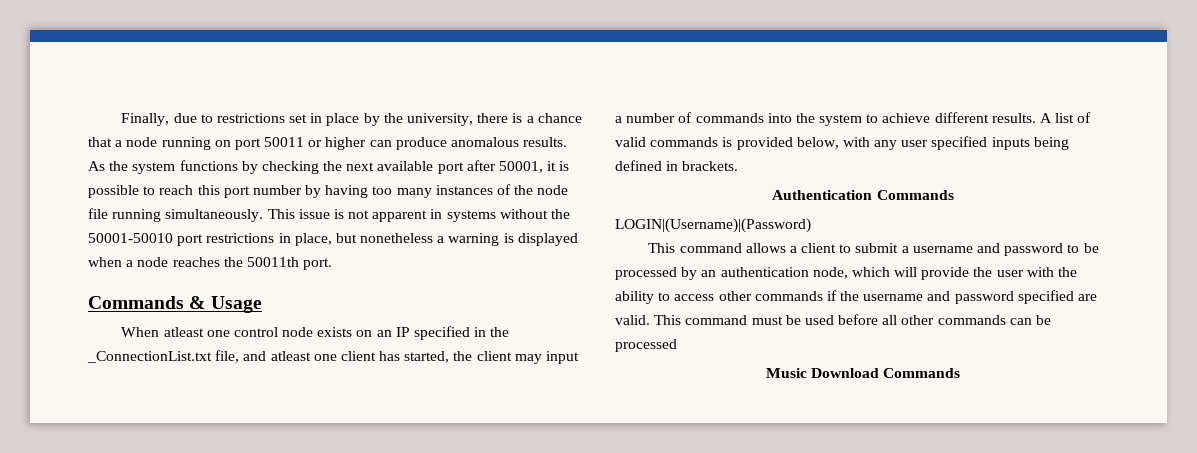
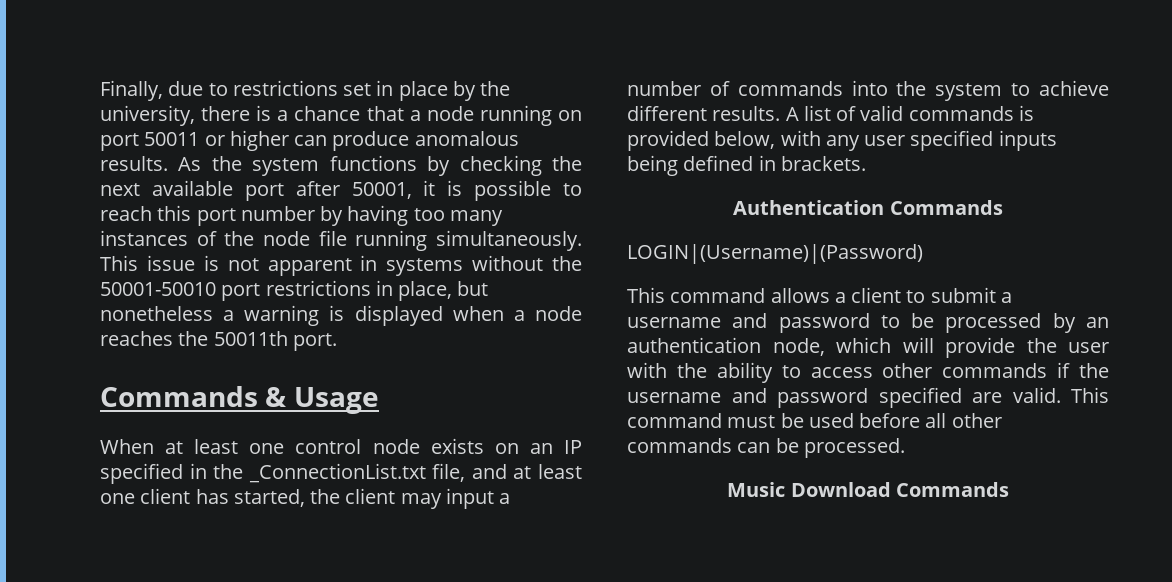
- When atleast one control node exists on an IP specified in the _ConnectionList.txt file, and atleast one client has started, the client may input a number of commands into the system to achieve different results.
+ When at least one control node exists on an IP specified in the _ConnectionList.txt file, and at least one client has started, the client may input a number of commands into the system to achieve different results.
- This command must be used before all other commands can be processed
+ This command must be used before all other commands can be processed.

